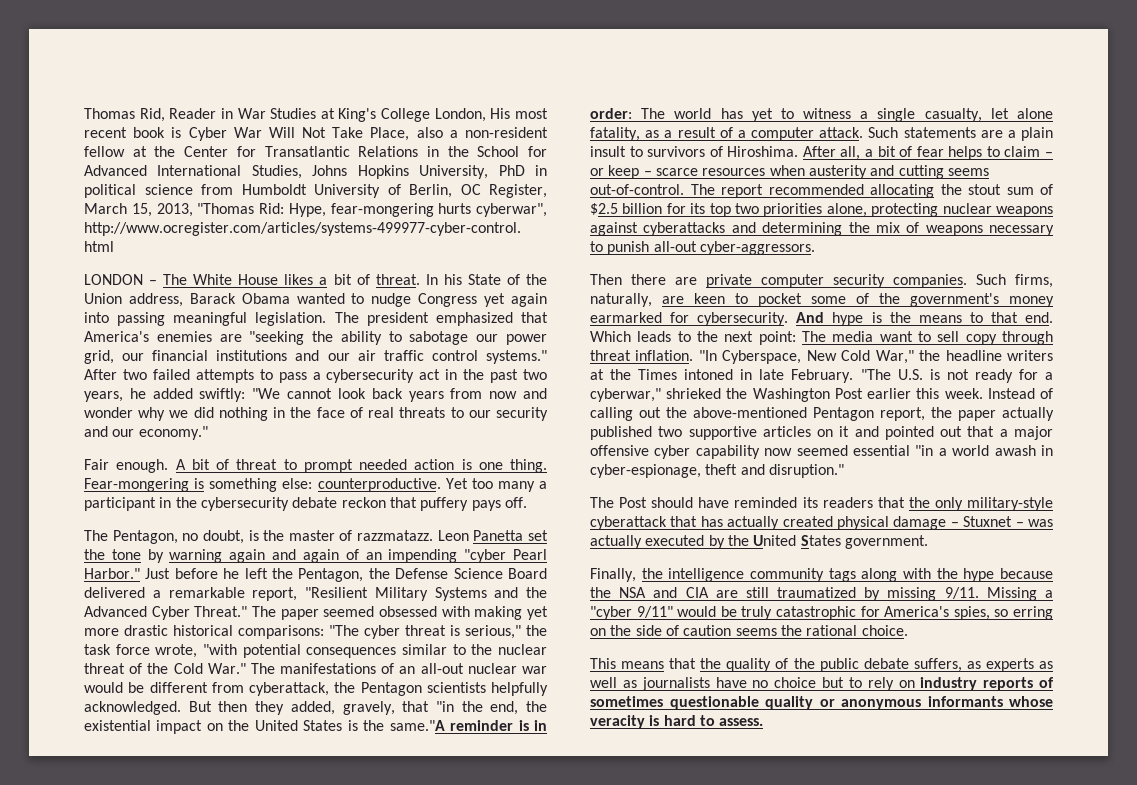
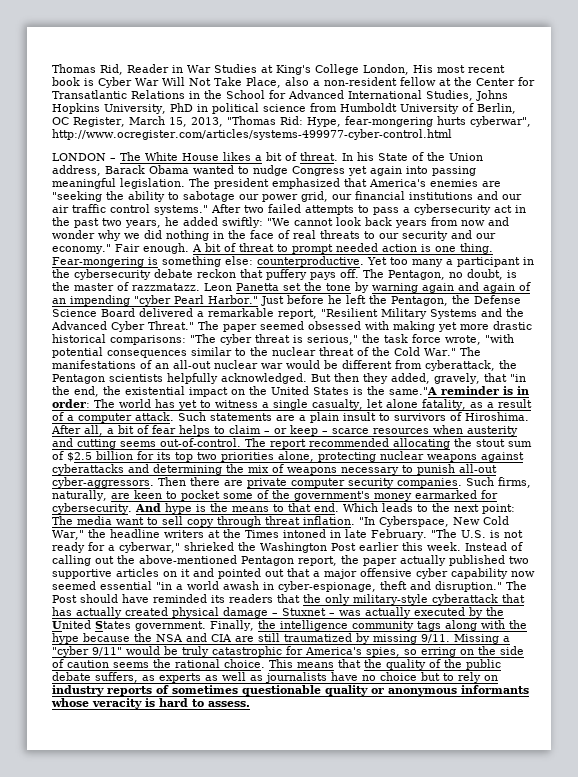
- After two failed attempts to pass a cybersecurity act in the past two years, he added swiftly: "We cannot look back years from now and wonder why we did nothing in the face of real threats to our security and our economy."
- Fair enough.
+ After two failed attempts to pass a cybersecurity act in the past two years, he added swiftly: "We cannot look back years from now and wonder why we did nothing in the face of real threats to our security and our economy." Fair enough.
- Yet too many a participant in the cybersecurity debate reckon that puffery pays off.
- The Pentagon, no doubt, is the master of razzmatazz.
+ Yet too many a participant in the cybersecurity debate reckon that puffery pays off. The Pentagon, no doubt, is the master of razzmatazz.
- The report recommended allocating the stout sum of $2.5 billion for its top two priorities alone, protecting nuclear weapons against cyberattacks and determining the mix of weapons necessary to punish all-out cyber-aggressors.
- Then there are private computer security companies.
+ The report recommended allocating the stout sum of $2.5 billion for its top two priorities alone, protecting nuclear weapons against cyberattacks and determining the mix of weapons necessary to punish all-out cyber-aggressors. Then there are private computer security companies.
- Instead of calling out the above-mentioned Pentagon report, the paper actually published two supportive articles on it and pointed out that a major offensive cyber capability now seemed essential "in a world awash in cyber-espionage, theft and disruption."
- The Post should have reminded its readers that the only military-style cyberattack that has actually created physical damage – Stuxnet – was actually executed by the United States government.
- Finally, the intelligence community tags along with the hype because the NSA and CIA are still traumatized by missing 9/11.
+ Instead of calling out the above-mentioned Pentagon report, the paper actually published two supportive articles on it and pointed out that a major offensive cyber capability now seemed essential "in a world awash in cyber-espionage, theft and disruption." The Post should have reminded its readers that the only military-style cyberattack that has actually created physical damage – Stuxnet – was actually executed by the United States government. Finally, the intelligence community tags along with the hype because the NSA and CIA are still traumatized by missing 9/11.
- Missing a "cyber 9/11" would be truly catastrophic for America's spies, so erring on the side of caution seems the rational choice.
- This means that the quality of the public debate suffers, as experts as well as journalists have no choice but to rely on industry reports of sometimes questionable quality or anonymous informants whose veracity is hard to assess.
+ Missing a "cyber 9/11" would be truly catastrophic for America's spies, so erring on the side of caution seems the rational choice. This means that the quality of the public debate suffers, as experts as well as journalists have no choice but to rely on industry reports of sometimes questionable quality or anonymous informants whose veracity is hard to assess.

